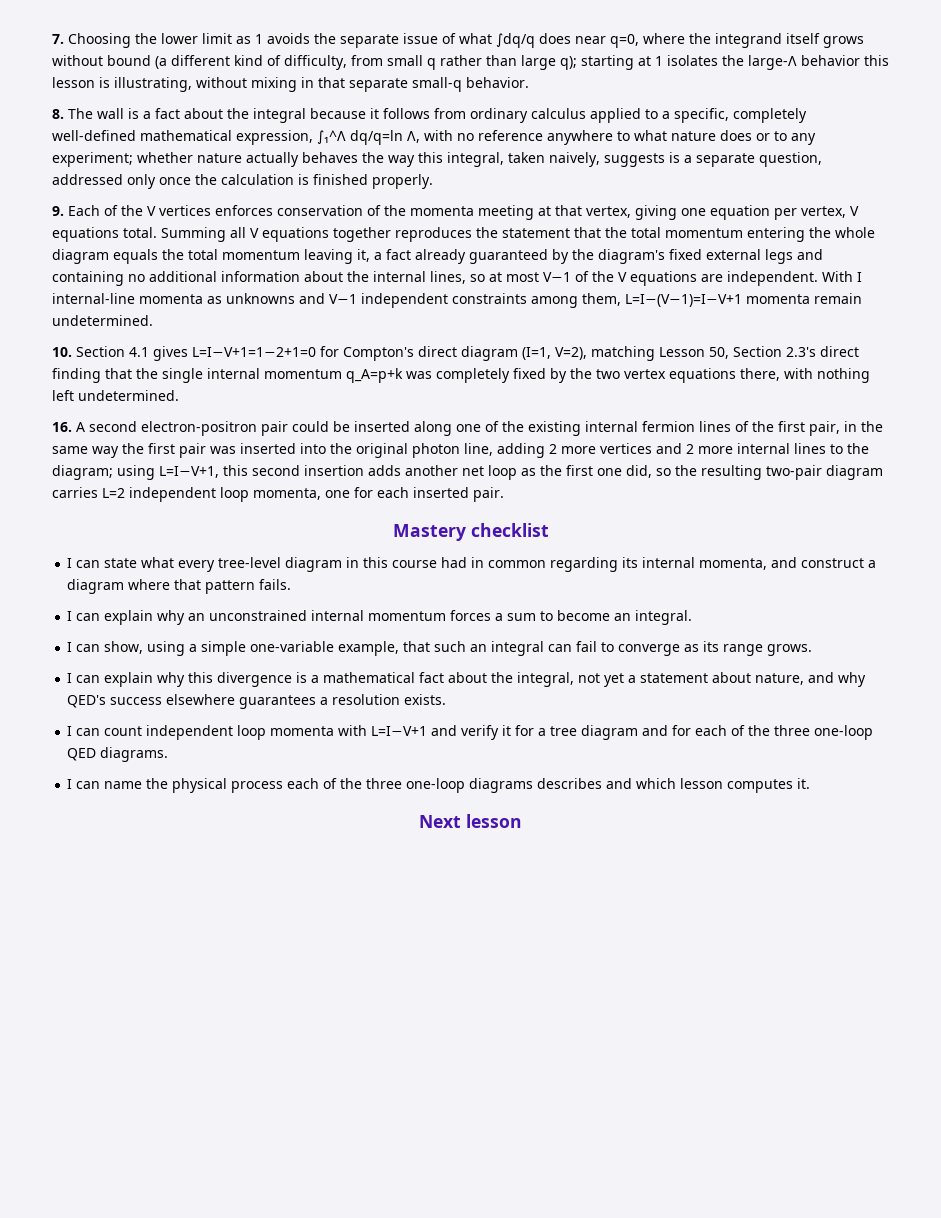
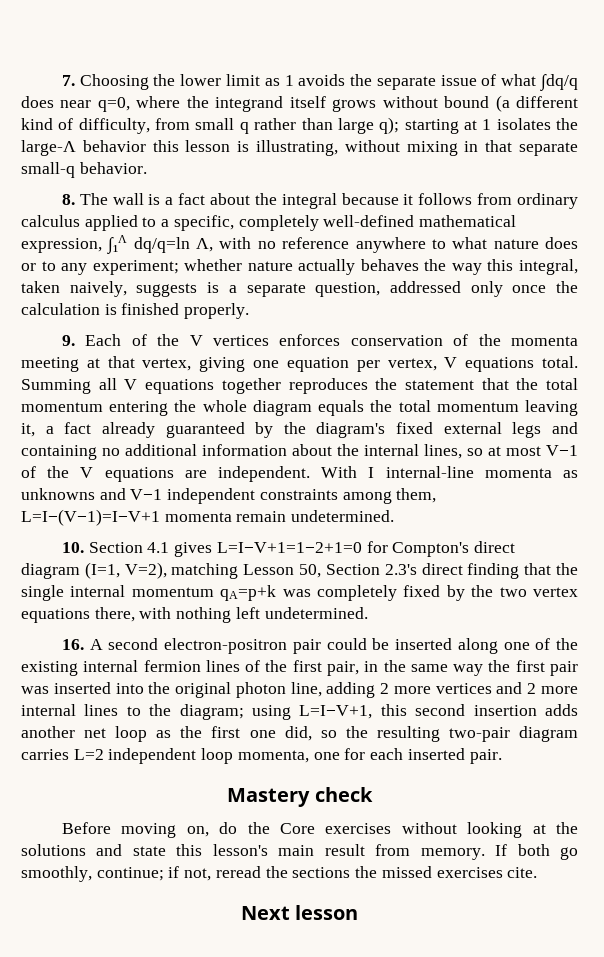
- 8. The wall is a fact about the integral because it follows from ordinary calculus applied to a specific, completely well-defined mathematical expression, ∫₁^Λ dq/q=ln Λ, with no reference anywhere to what nature does or to any experiment; whether nature actually behaves the way this integral, taken naively, suggests is a separate question, addressed only once the calculation is finished properly.
+ 8. The wall is a fact about the integral because it follows from ordinary calculus applied to a specific, completely well-defined mathematical expression, ∫₁Λ dq/q=ln Λ, with no reference anywhere to what nature does or to any experiment; whether nature actually behaves the way this integral, taken naively, suggests is a separate question, addressed only once the calculation is finished properly.
- 10. Section 4.1 gives L=I−V+1=1−2+1=0 for Compton's direct diagram (I=1, V=2), matching Lesson 50, Section 2.3's direct finding that the single internal momentum q_A=p+k was completely fixed by the two vertex equations there, with nothing left undetermined.
+ 10. Section 4.1 gives L=I−V+1=1−2+1=0 for Compton's direct diagram (I=1, V=2), matching Lesson 50, Section 2.3's direct finding that the single internal momentum qA=p+k was completely fixed by the two vertex equations there, with nothing left undetermined.
- Mastery checklist
- I can state what every tree-level diagram in this course had in common regarding its internal momenta, and construct a diagram where that pattern fails.
- I can explain why an unconstrained internal momentum forces a sum to become an integral.
- I can show, using a simple one-variable example, that such an integral can fail to converge as its range grows.
- I can explain why this divergence is a mathematical fact about the integral, not yet a statement about nature, and why QED's success elsewhere guarantees a resolution exists.
- I can count independent loop momenta with L=I−V+1 and verify it for a tree diagram and for each of the three one-loop QED diagrams.
- I can name the physical process each of the three one-loop diagrams describes and which lesson computes it.
+ Mastery check
+ Before moving on, do the Core exercises without looking at the solutions and state this lesson's main result from memory. If both go smoothly, continue; if not, reread the sections the missed exercises cite.

